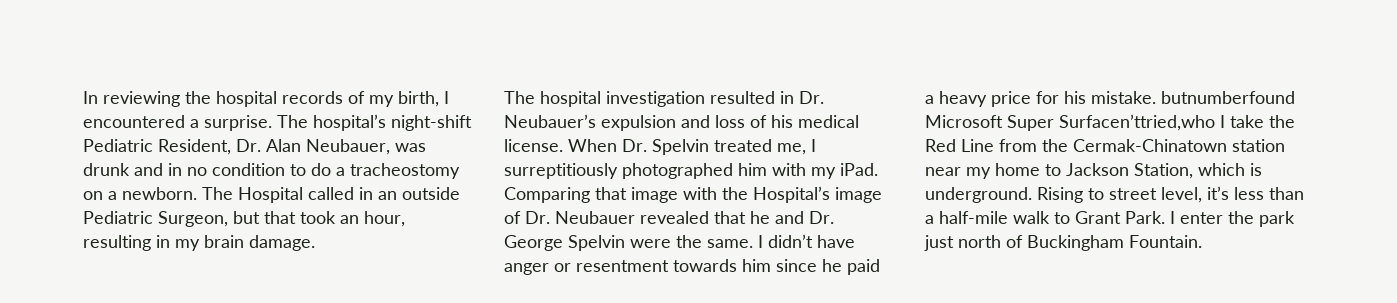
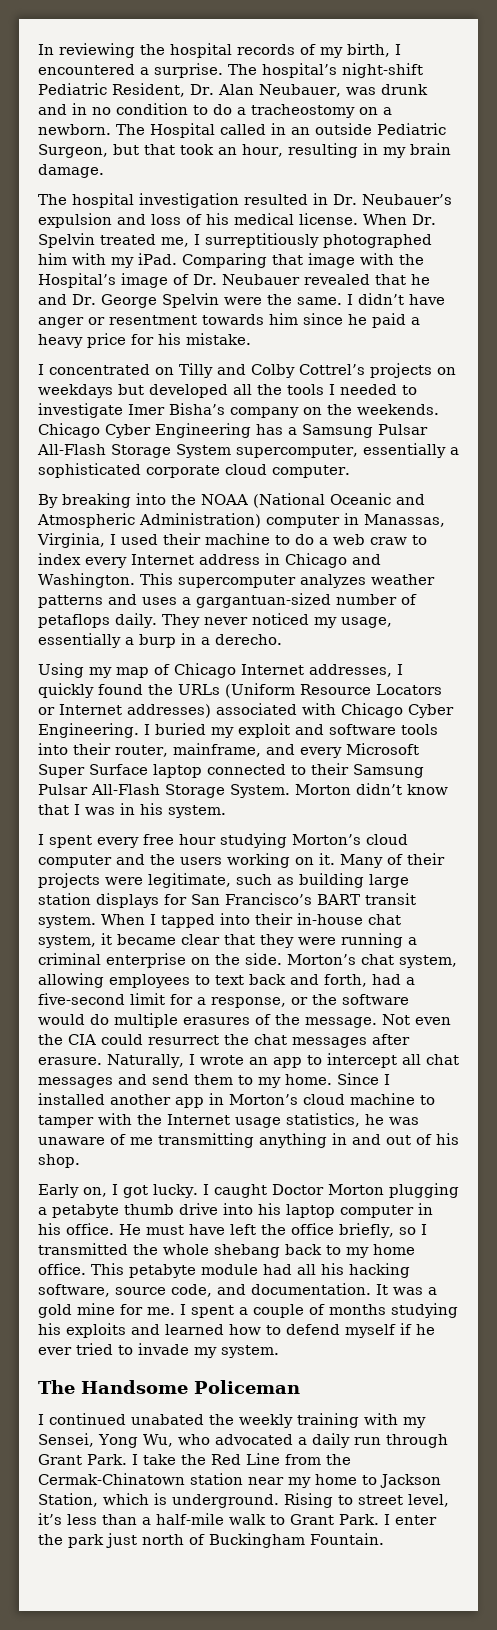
- I didn’t have anger or resentment towards him since he paid a heavy price for his mistake. butnumberfound Microsoft Super Surfacen’ttried,who I take the Red Line from the Cermak-Chinatown station near my home to Jackson Station, which is underground.
+ I didn’t have anger or resentment towards him since he paid a heavy price for his mistake.
+ I concentrated on Tilly and Colby Cottrel’s projects on weekdays but developed all the tools I needed to investigate Imer Bisha’s company on the weekends. Chicago Cyber Engineering has a Samsung Pulsar All-Flash Storage System supercomputer, essentially a sophisticated corporate cloud computer.
+ By breaking into the NOAA (National Oceanic and Atmospheric Administration) computer in Manassas, Virginia, I used their machine to do a web craw to index every Internet address in Chicago and Washington. This supercomputer analyzes weather patterns and uses a gargantuan-sized number of petaflops daily. They never noticed my usage, essentially a burp in a derecho.
+ Using my map of Chicago Internet addresses, I quickly found the URLs (Uniform Resource Locators or Internet addresses) associated with Chicago Cyber Engineering. I buried my exploit and software tools into their router, mainframe, and every Microsoft Super Surface laptop connected to their Samsung Pulsar All-Flash Storage System. Morton didn’t know that I was in his system.
+ I spent every free hour studying Morton’s cloud computer and the users working on it. Many of their projects were legitimate, such as building large station displays for San Francisco’s BART transit system. When I tapped into their in-house chat system, it became clear that they were running a criminal enterprise on the side. Morton’s chat system, allowing employees to text back and forth, had a five-second limit for a response, or the software would do multiple erasures of the message. Not even the CIA could resurrect the chat messages after erasure. Naturally, I wrote an app to intercept all chat messages and send them to my home. Since I installed another app in Morton’s cloud machine to tamper with the Internet usage statistics, he was unaware of me transmitting anything in and out of his shop.
+ Early on, I got lucky. I caught Doctor Morton plugging a petabyte thumb drive into his laptop computer in his office. He must have left the office briefly, so I transmitted the whole shebang back to my home office. This petabyte module had all his hacking software, source code, and documentation. It was a gold mine for me. I spent a couple of months studying his exploits and learned how to defend myself if he ever tried to invade my system.
+ The Handsome Policeman
+ I continued unabated the weekly training with my Sensei, Yong Wu, who advocated a daily run through Grant Park. I take the Red Line from the Cermak-Chinatown station near my home to Jackson Station, which is underground.

